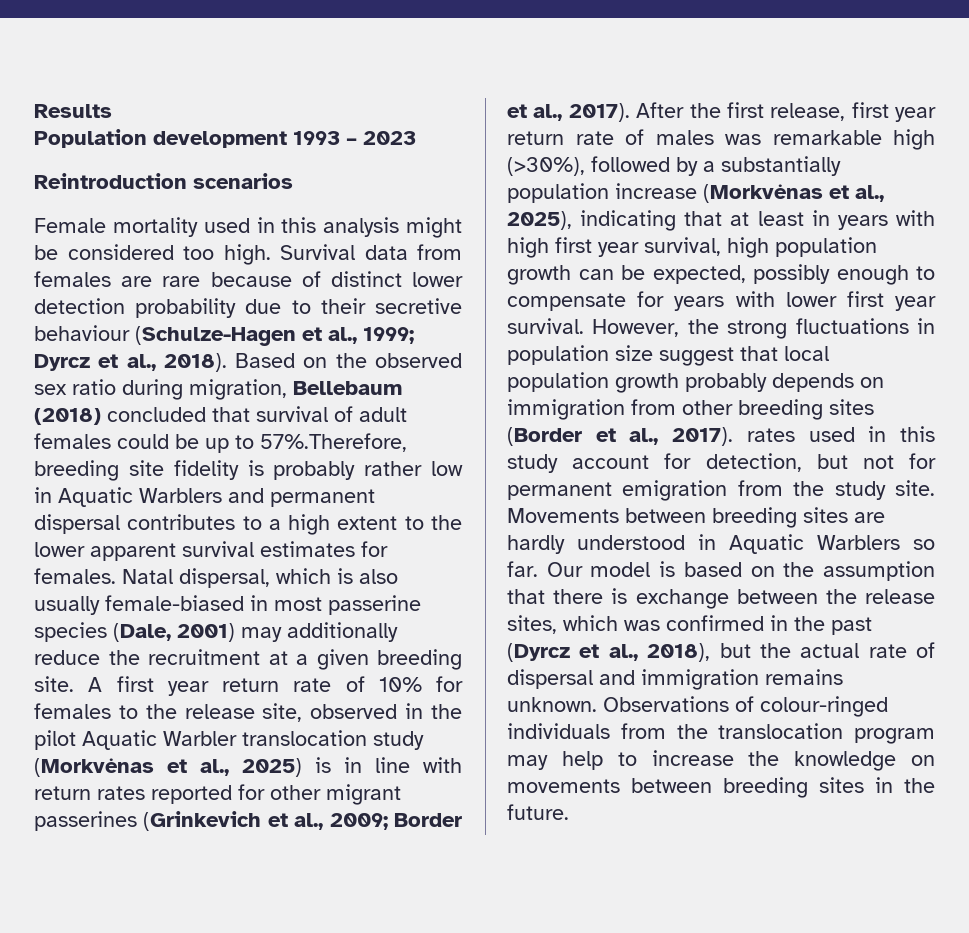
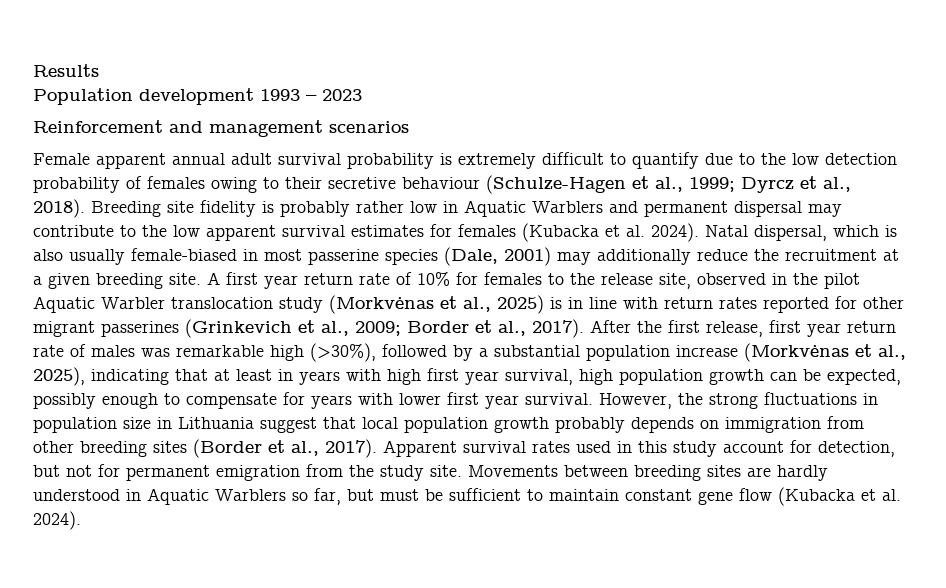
- Reintroduction scenarios
+ Reinforcement and management scenarios
- Female mortality used in this analysis might be considered too high. Survival data from females are rare because of distinct lower detection probability due to their secretive behaviour (Schulze-Hagen et al., 1999; Dyrcz et al., 2018).
+ Female apparent annual adult survival probability is extremely difficult to quantify due to the low detection probability of females owing to their secretive behaviour (Schulze-Hagen et al., 1999; Dyrcz et al., 2018).
- Based on the observed sex ratio during migration, Bellebaum (2018) concluded that survival of adult females could be up to 57%.Therefore, breeding site fidelity is probably rather low in Aquatic Warblers and permanent dispersal contributes to a high extent to the lower apparent survival estimates for females.
+ Breeding site fidelity is probably rather low in Aquatic Warblers and permanent dispersal may contribute to the low apparent survival estimates for females (Kubacka et al. 2024).
- After the first release, first year return rate of males was remarkable high (>30%), followed by a substantially population increase (Morkvėnas et al., 2025), indicating that at least in years with high first year survival, high population growth can be expected, possibly enough to compensate for years with lower first year survival.
+ After the first release, first year return rate of males was remarkable high (>30%), followed by a substantial population increase (Morkvėnas et al., 2025), indicating that at least in years with high first year survival, high population growth can be expected, possibly enough to compensate for years with lower first year survival.
- However, the strong fluctuations in population size suggest that local population growth probably depends on immigration from other breeding sites (Border et al., 2017). rates used in this study account for detection, but not for permanent emigration from the study site.
+ However, the strong fluctuations in population size in Lithuania suggest that local population growth probably depends on immigration from other breeding sites (Border et al., 2017). Apparent survival rates used in this study account for detection, but not for permanent emigration from the study site.
- Movements between breeding sites are hardly understood in Aquatic Warblers so far. Our model is based on the assumption that there is exchange between the release sites, which was confirmed in the past (Dyrcz et al., 2018), but the actual rate of dispersal and immigration remains unknown. Observations of colour-ringed individuals from the translocation program may help to increase the knowledge on movements between breeding sites in the future.
+ Movements between breeding sites are hardly understood in Aquatic Warblers so far, but must be sufficient to maintain constant gene flow (Kubacka et al. 2024).

